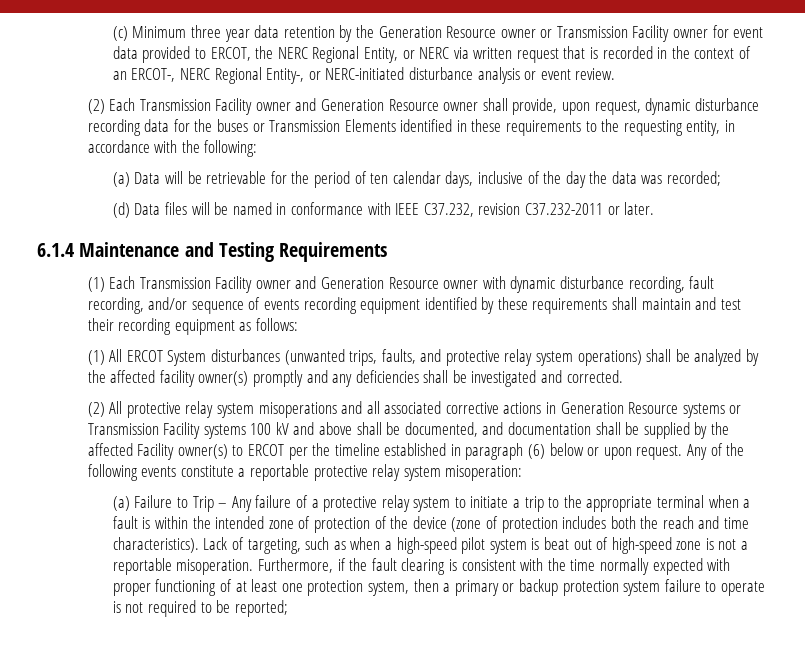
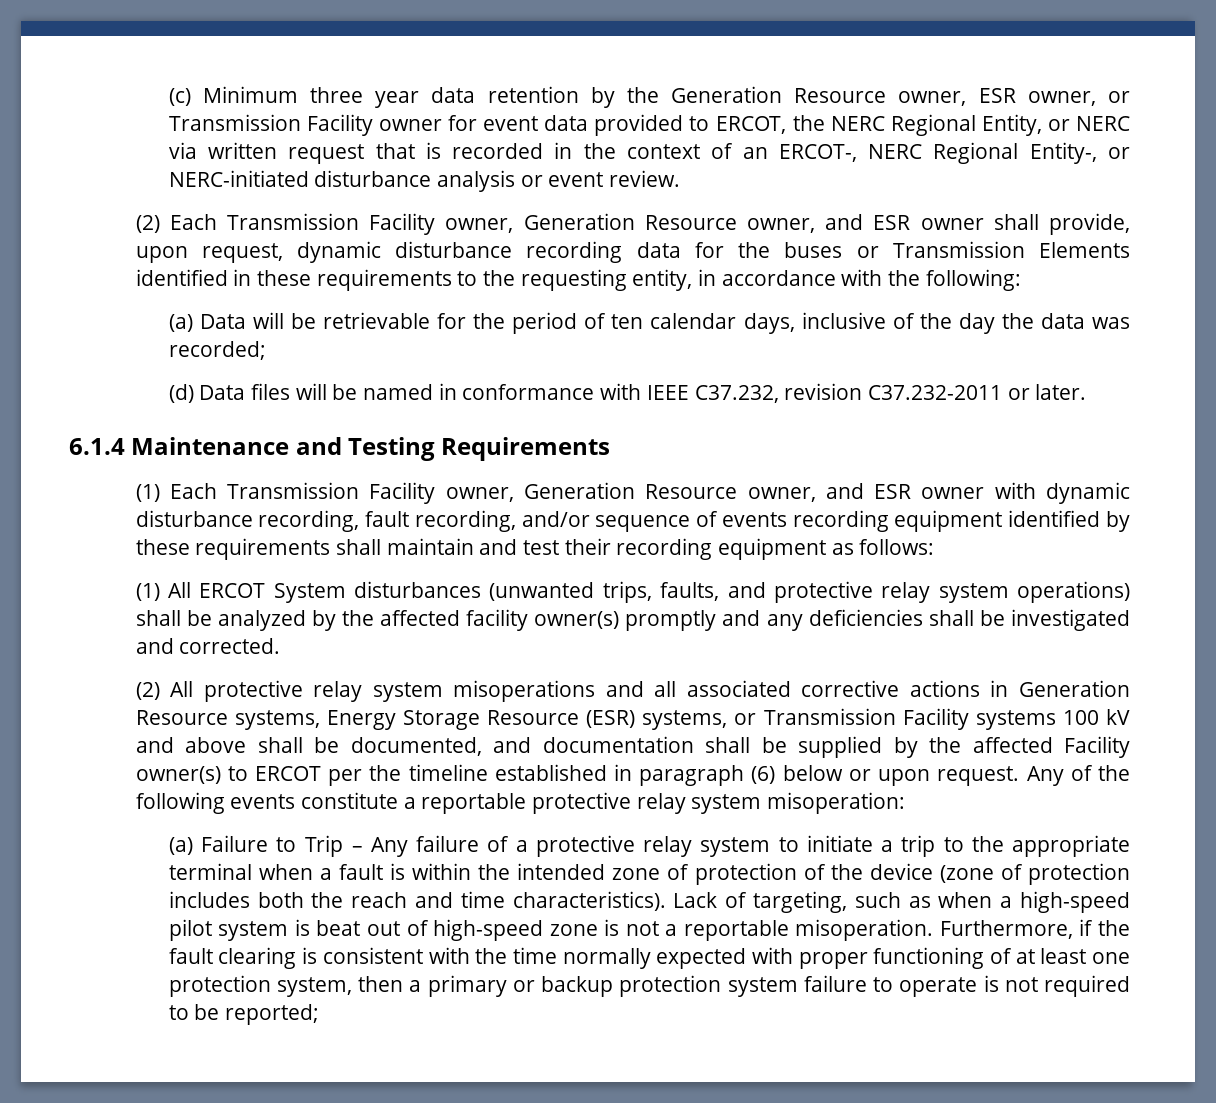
- (c) Minimum three year data retention by the Generation Resource owner or Transmission Facility owner for event data provided to ERCOT, the NERC Regional Entity, or NERC via written request that is recorded in the context of an ERCOT-, NERC Regional Entity-, or NERC-initiated disturbance analysis or event review.
+ (c) Minimum three year data retention by the Generation Resource owner, ESR owner, or Transmission Facility owner for event data provided to ERCOT, the NERC Regional Entity, or NERC via written request that is recorded in the context of an ERCOT-, NERC Regional Entity-, or NERC-initiated disturbance analysis or event review.
- (2) Each Transmission Facility owner and Generation Resource owner shall provide, upon request, dynamic disturbance recording data for the buses or Transmission Elements identified in these requirements to the requesting entity, in accordance with the following:
+ (2) Each Transmission Facility owner, Generation Resource owner, and ESR owner shall provide, upon request, dynamic disturbance recording data for the buses or Transmission Elements identified in these requirements to the requesting entity, in accordance with the following:
- (1) Each Transmission Facility owner and Generation Resource owner with dynamic disturbance recording, fault recording, and/or sequence of events recording equipment identified by these requirements shall maintain and test their recording equipment as follows:
+ (1) Each Transmission Facility owner, Generation Resource owner, and ESR owner with dynamic disturbance recording, fault recording, and/or sequence of events recording equipment identified by these requirements shall maintain and test their recording equipment as follows:
- (2) All protective relay system misoperations and all associated corrective actions in Generation Resource systems or Transmission Facility systems 100 kV and above shall be documented, and documentation shall be supplied by the affected Facility owner(s) to ERCOT per the timeline established in paragraph (6) below or upon request.
+ (2) All protective relay system misoperations and all associated corrective actions in Generation Resource systems, Energy Storage Resource (ESR) systems, or Transmission Facility systems 100 kV and above shall be documented, and documentation shall be supplied by the affected Facility owner(s) to ERCOT per the timeline established in paragraph (6) below or upon request.

